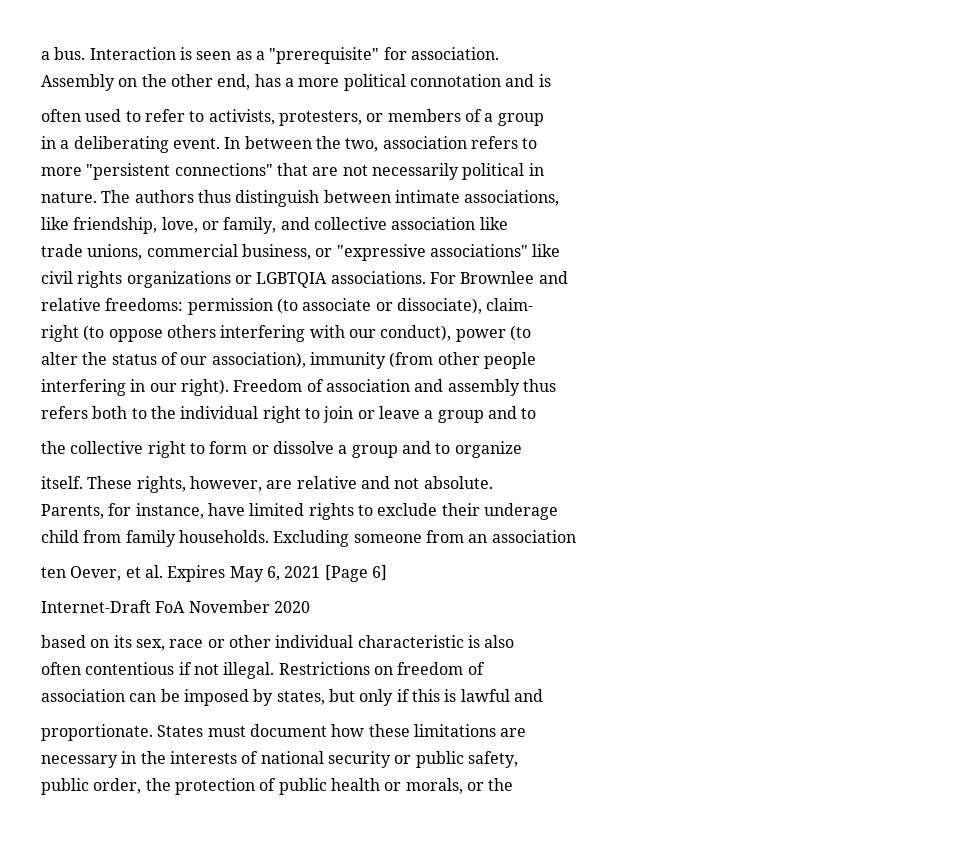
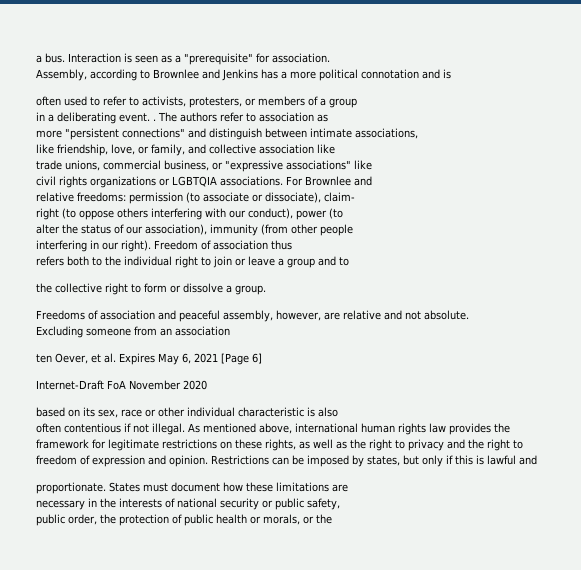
- Assembly on the other end, has a more political connotation and is
+ Assembly, according to Brownlee and Jenkins has a more political connotation and is
- in a deliberating event. In between the two, association refers to
- more "persistent connections" that are not necessarily political in
- nature. The authors thus distinguish between intimate associations,
+ in a deliberating event. . The authors refer to association as
+ more "persistent connections" and distinguish between intimate associations,
- Freedom of association and assembly thus
+ Freedom of association thus
- the collective right to form or dissolve a group and to organize
- itself. These rights, however, are relative and not absolute.
+ the collective right to form or dissolve a group.
+ Freedoms of association and peaceful assembly, however, are relative and not absolute.
- Parents, for instance, have limited rights to exclude their underage
- child from family households.
- Restrictions on freedom of
- association can be imposed by states, but only if this is lawful and
+ As mentioned above, international human rights law provides the framework for legitimate restrictions on these rights, as well as the right to privacy and the right to freedom of expression and opinion. Restrictions can be imposed by states, but only if this is lawful and

